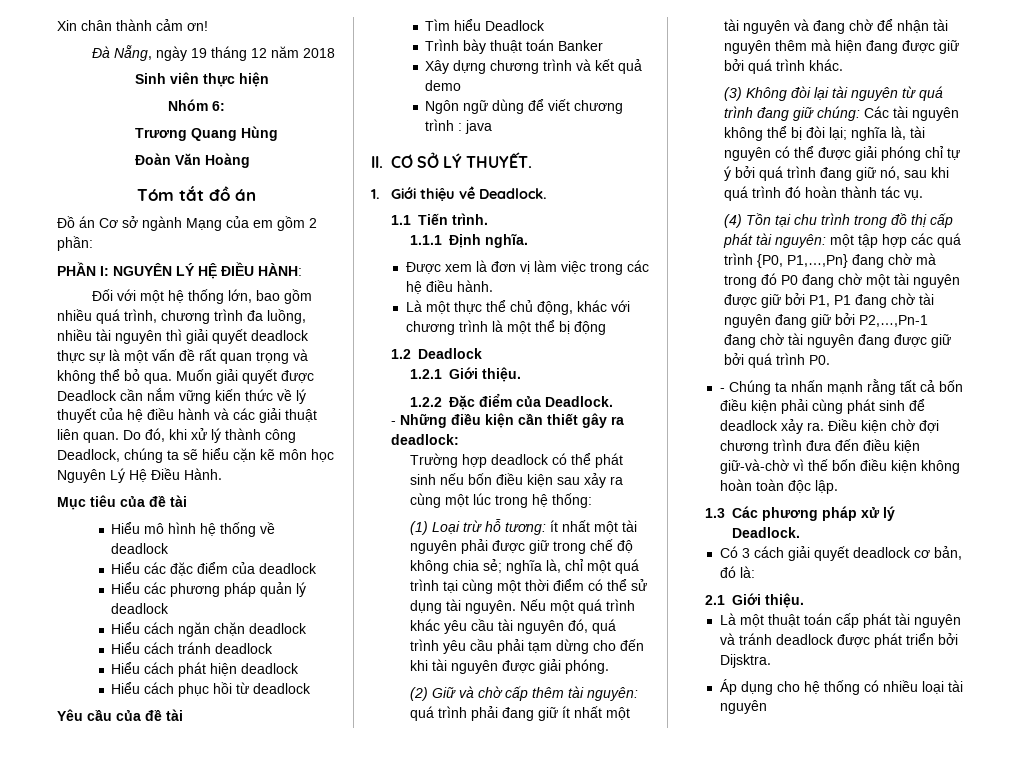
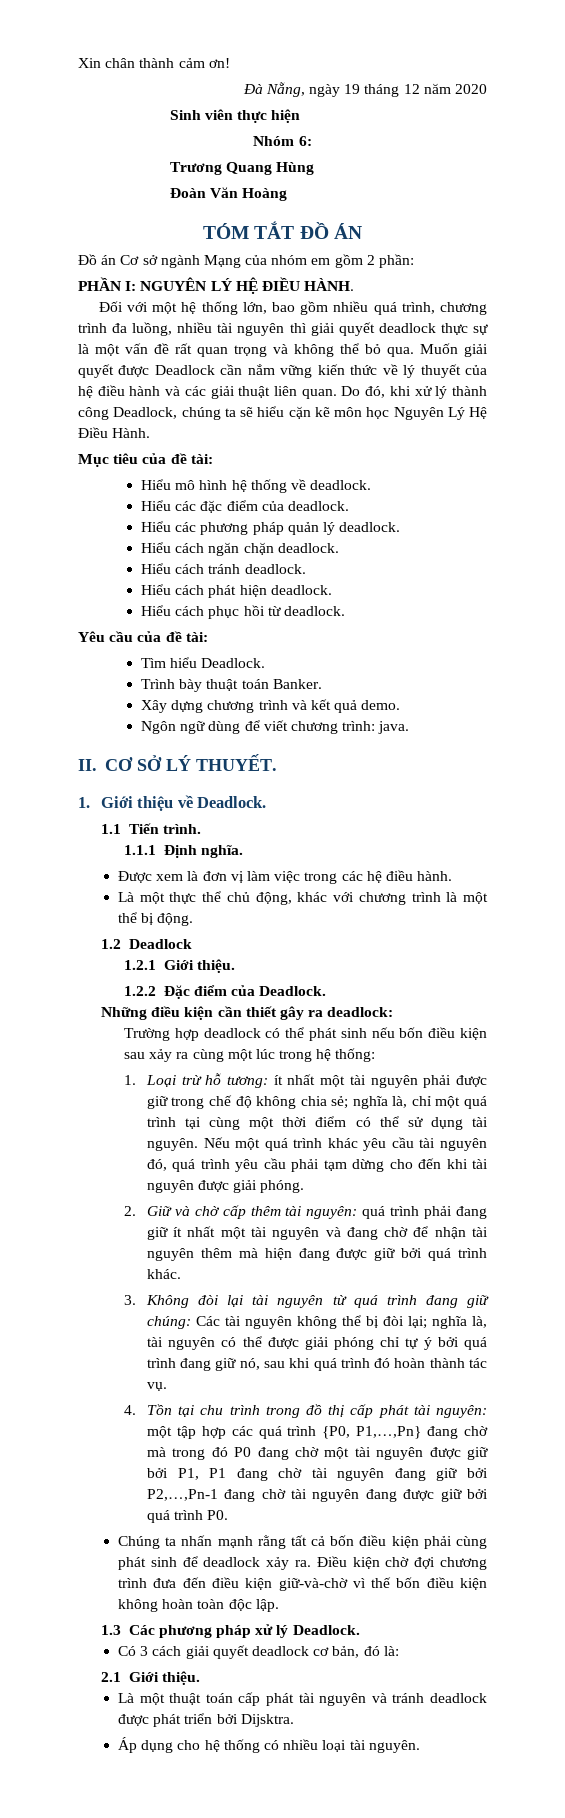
- Đà Nẵng, ngày 19 tháng 12 năm 2018
+ Đà Nẵng, ngày 19 tháng 12 năm 2020
- Tóm tắt đồ án
+ TÓM TẮT ĐỒ ÁN
- Đồ án Cơ sở ngành Mạng của em gồm 2 phần:
+ Đồ án Cơ sở ngành Mạng của nhóm em gồm 2 phần:
- PHẦN I: NGUYÊN LÝ HỆ ĐIỀU HÀNH:
+ PHẦN I: NGUYÊN LÝ HỆ ĐIỀU HÀNH.
- Mục tiêu của đề tài
+ Mục tiêu của đề tài:
- Hiểu mô hình hệ thống về deadlock
+ Hiểu mô hình hệ thống về deadlock.
- Hiểu các đặc điểm của deadlock
+ Hiểu các đặc điểm của deadlock.
- Hiểu các phương pháp quản lý deadlock
+ Hiểu các phương pháp quản lý deadlock.
- Hiểu cách ngăn chặn deadlock
+ Hiểu cách ngăn chặn deadlock.
- Hiểu cách tránh deadlock
+ Hiểu cách tránh deadlock.
- Hiểu cách phát hiện deadlock
+ Hiểu cách phát hiện deadlock.
- Hiểu cách phục hồi từ deadlock
+ Hiểu cách phục hồi từ deadlock.
- Yêu cầu của đề tài
+ Yêu cầu của đề tài:
- Tìm hiểu Deadlock
+ Tìm hiểu Deadlock.
- Trình bày thuật toán Banker
+ Trình bày thuật toán Banker.
- Xây dựng chương trình và kết quả demo
+ Xây dựng chương trình và kết quả demo.
- Ngôn ngữ dùng để viết chương trình : java
+ Ngôn ngữ dùng để viết chương trình: java.
- Là một thực thể chủ động, khác với chương trình là một thể bị động
+ Là một thực thể chủ động, khác với chương trình là một thể bị động.
- - Những điều kiện cần thiết gây ra deadlock:
+ Những điều kiện cần thiết gây ra deadlock:
- (1) Loại trừ hỗ tương: ít nhất một tài nguyên phải được giữ trong chế độ không chia sẻ; nghĩa là, chỉ một quá trình tại cùng một thời điểm có thể sử dụng tài nguyên.
+ 1. Loại trừ hỗ tương: ít nhất một tài nguyên phải được giữ trong chế độ không chia sẻ; nghĩa là, chỉ một quá trình tại cùng một thời điểm có thể sử dụng tài nguyên.
- (2) Giữ và chờ cấp thêm tài nguyên: quá trình phải đang giữ ít nhất một tài nguyên và đang chờ để nhận tài nguyên thêm mà hiện đang được giữ bởi quá trình khác.
+ 2. Giữ và chờ cấp thêm tài nguyên: quá trình phải đang giữ ít nhất một tài nguyên và đang chờ để nhận tài nguyên thêm mà hiện đang được giữ bởi quá trình khác.
- (3) Không đòi lại tài nguyên từ quá trình đang giữ chúng: Các tài nguyên không thể bị đòi lại; nghĩa là, tài nguyên có thể được giải phóng chỉ tự ý bởi quá trình đang giữ nó, sau khi quá trình đó hoàn thành tác vụ.
+ 3. Không đòi lại tài nguyên từ quá trình đang giữ chúng: Các tài nguyên không thể bị đòi lại; nghĩa là, tài nguyên có thể được giải phóng chỉ tự ý bởi quá trình đang giữ nó, sau khi quá trình đó hoàn thành tác vụ.
- (4) Tồn tại chu trình trong đồ thị cấp phát tài nguyên: một tập hợp các quá trình {P0, P1,…,Pn} đang chờ mà trong đó P0 đang chờ một tài nguyên được giữ bởi P1, P1 đang chờ tài nguyên đang giữ bởi P2,…,Pn-1 đang chờ tài nguyên đang được giữ bởi quá trình P0.
+ 4. Tồn tại chu trình trong đồ thị cấp phát tài nguyên: một tập hợp các quá trình {P0, P1,…,Pn} đang chờ mà trong đó P0 đang chờ một tài nguyên được giữ bởi P1, P1 đang chờ tài nguyên đang giữ bởi P2,…,Pn-1 đang chờ tài nguyên đang được giữ bởi quá trình P0.
- - Chúng ta nhấn mạnh rằng tất cả bốn điều kiện phải cùng phát sinh để deadlock xảy ra.
+ Chúng ta nhấn mạnh rằng tất cả bốn điều kiện phải cùng phát sinh để deadlock xảy ra.
- Áp dụng cho hệ thống có nhiều loại tài nguyên
+ Áp dụng cho hệ thống có nhiều loại tài nguyên.

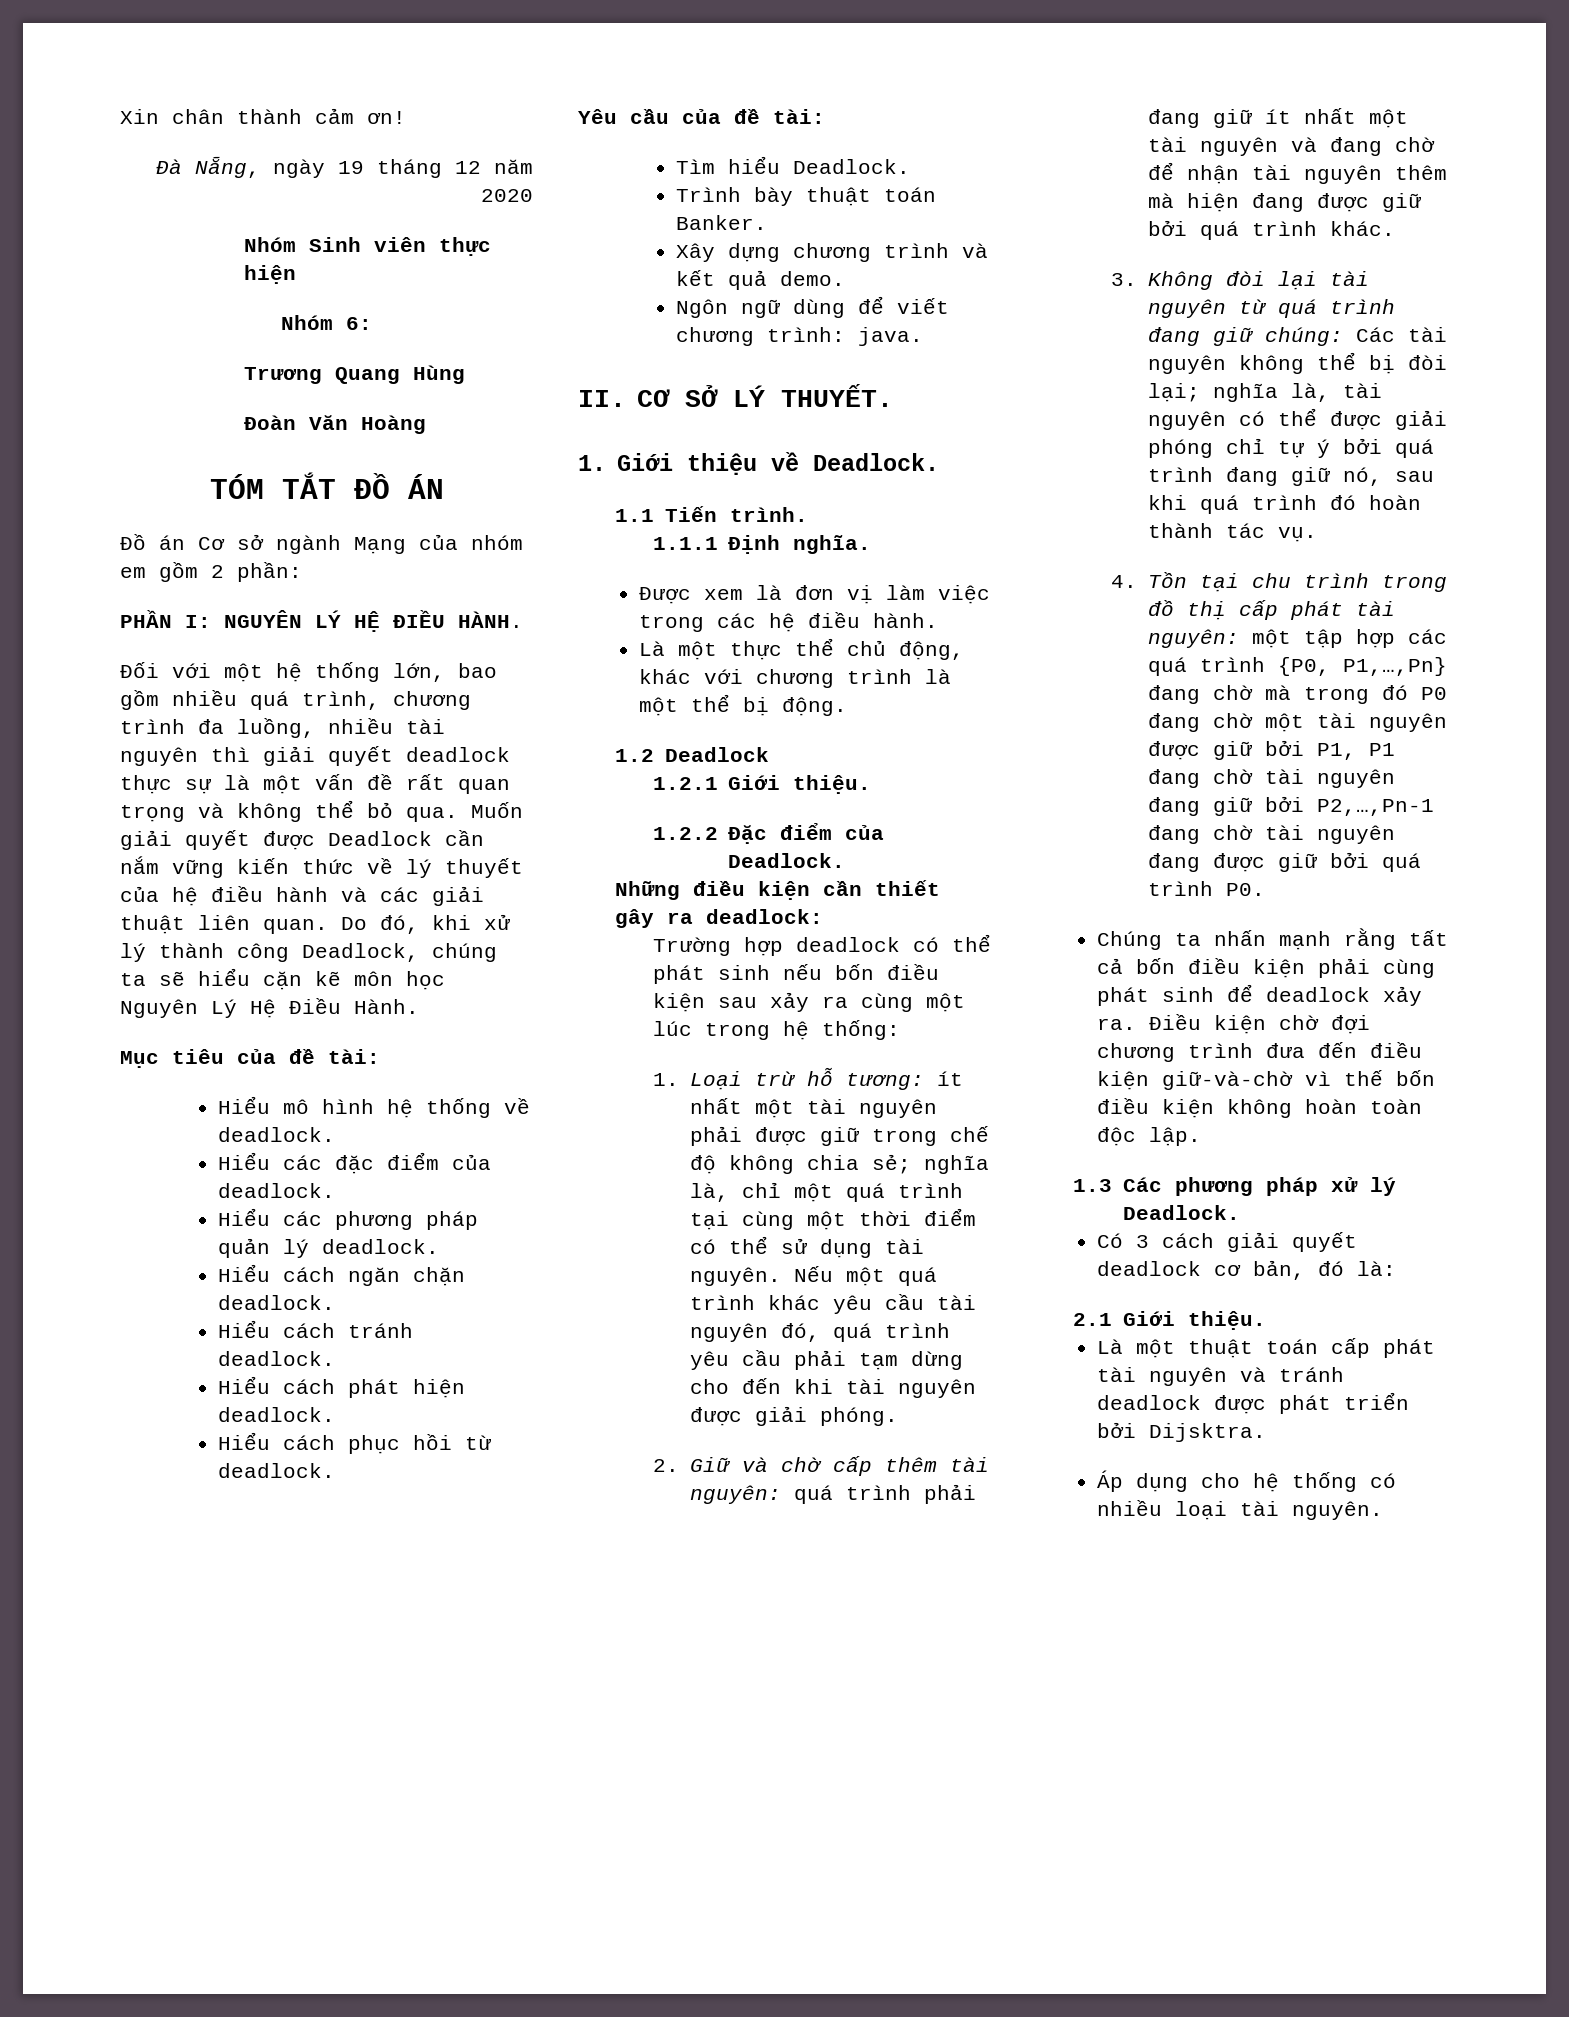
- Sinh viên thực hiện
+ Nhóm Sinh viên thực hiện

